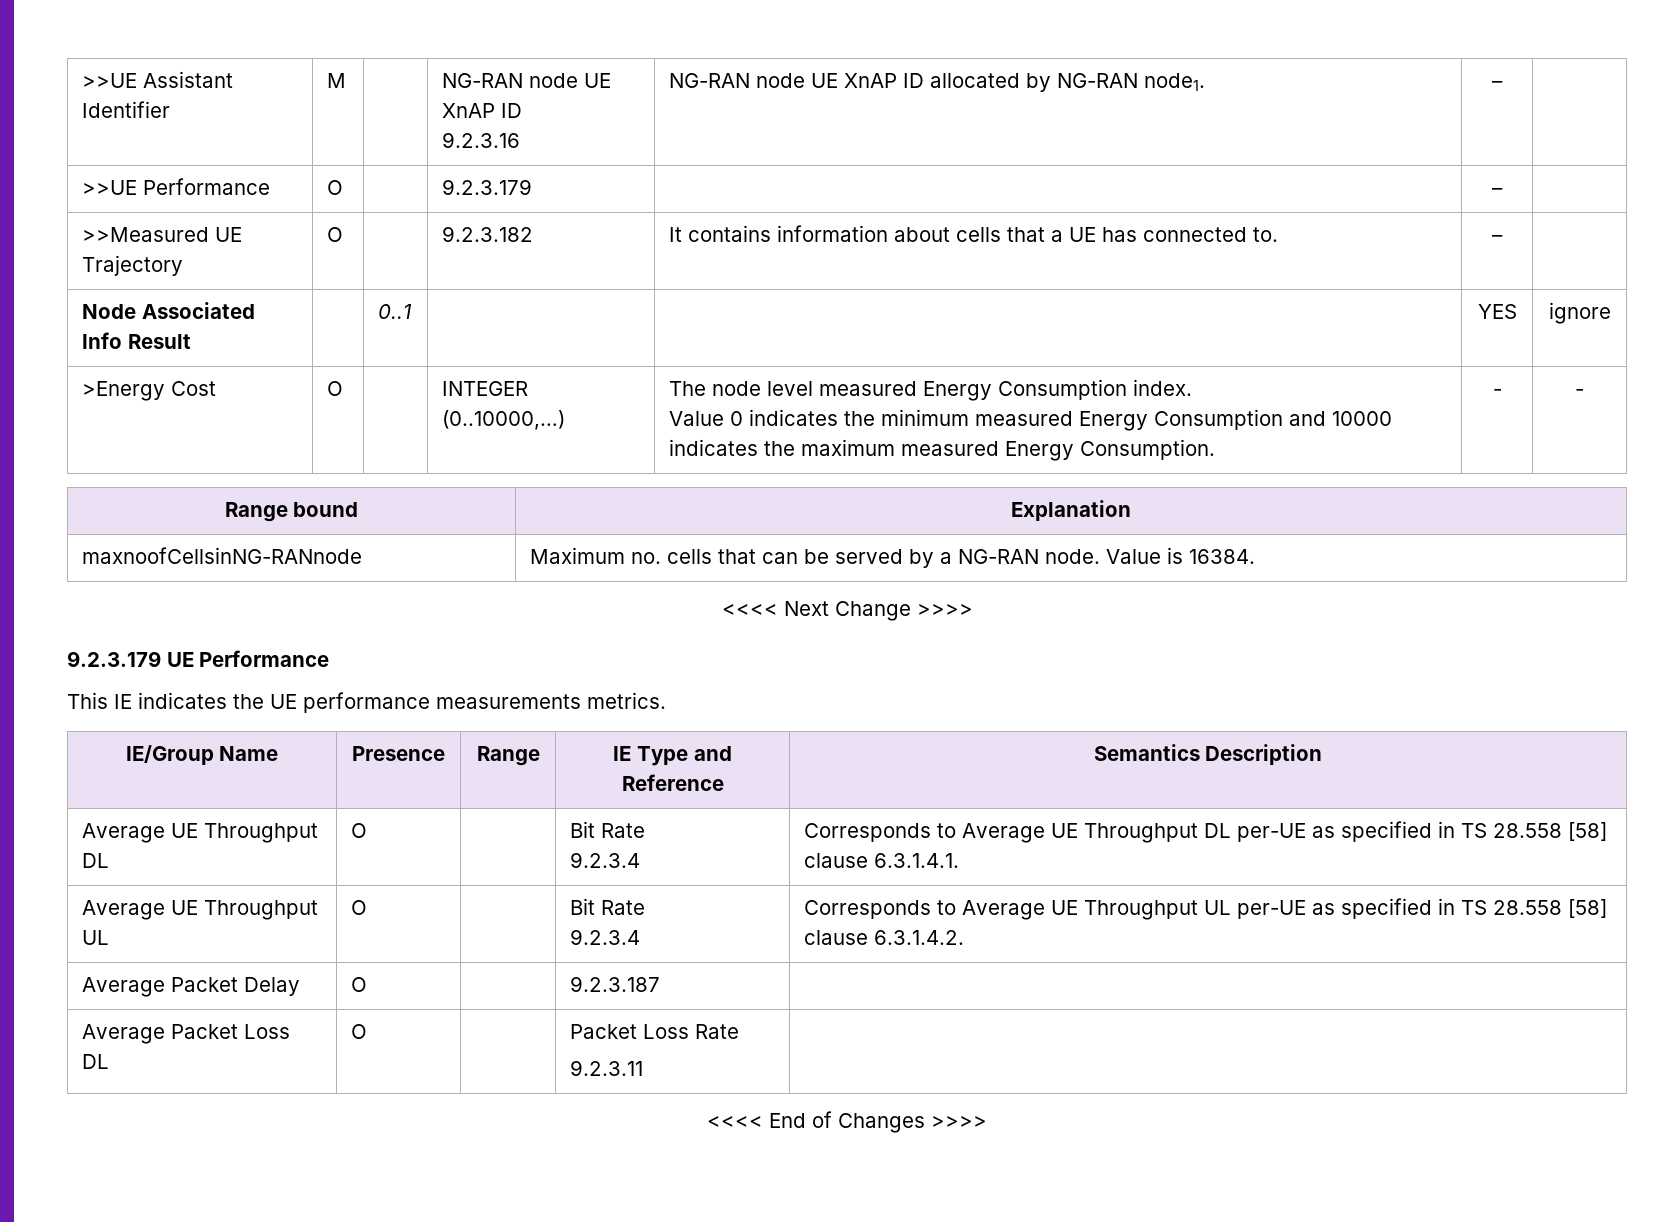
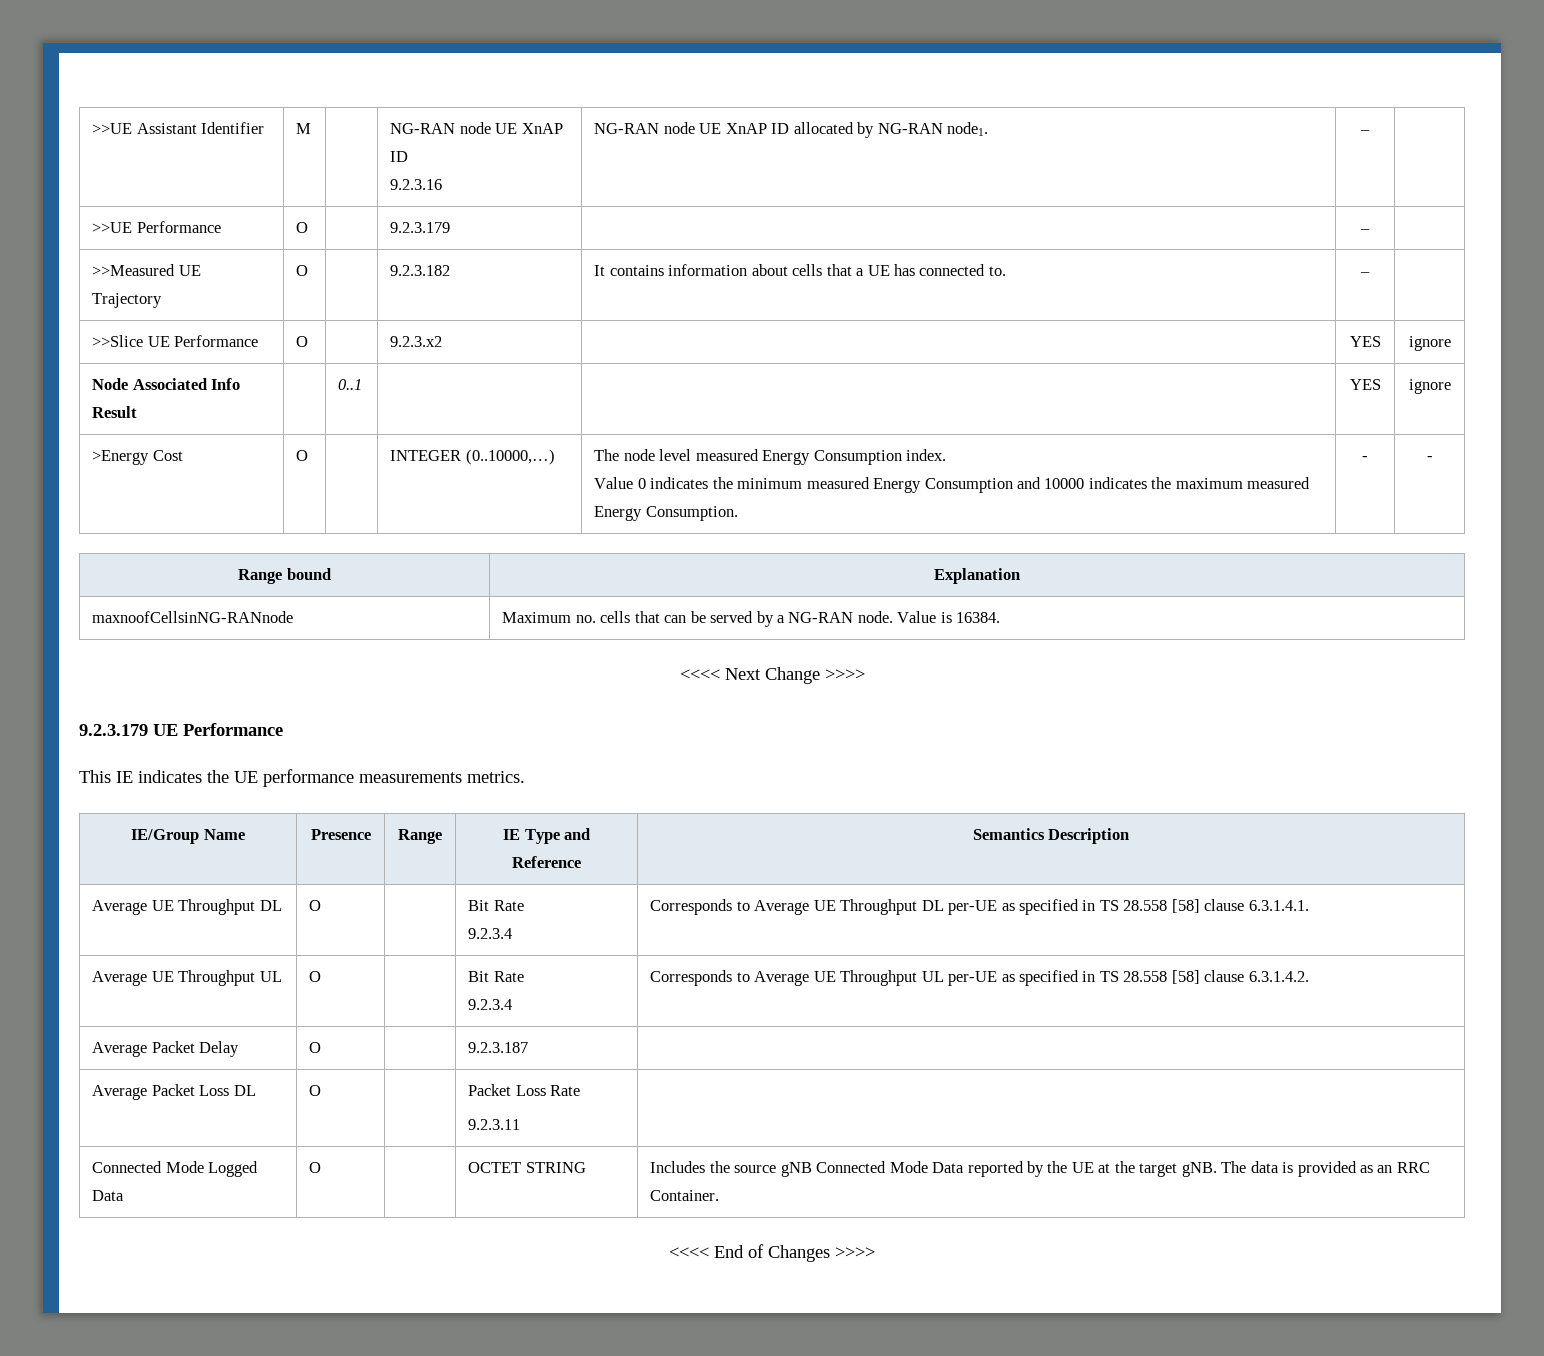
+ >>Slice UE Performance | O | | 9.2.3.x2 | | YES | ignore
+ Connected Mode Logged Data | O | | OCTET STRING | Includes the source gNB Connected Mode Data reported by the UE at the target gNB. The data is provided as an RRC Container.

